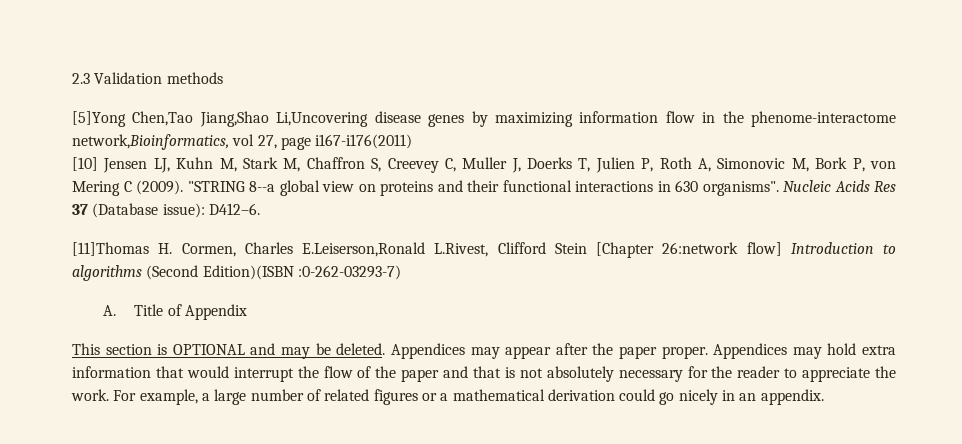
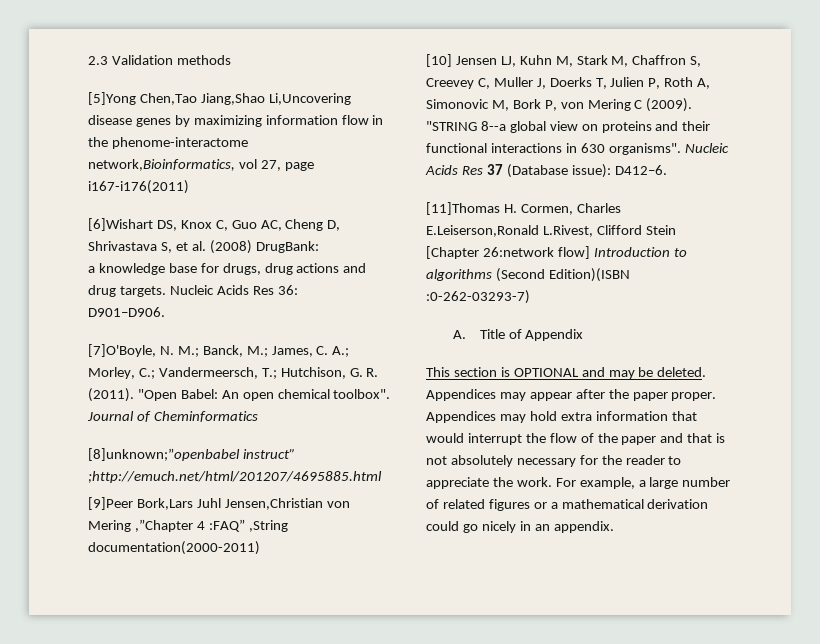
+ [6]Wishart DS, Knox C, Guo AC, Cheng D, Shrivastava S, et al. (2008) DrugBank:
+ a knowledge base for drugs, drug actions and drug targets. Nucleic Acids Res 36:
+ D901–D906.
+ [7]O'Boyle, N. M.; Banck, M.; James, C. A.; Morley, C.; Vandermeersch, T.; Hutchison, G. R. (2011). "Open Babel: An open chemical toolbox". Journal of Cheminformatics
+ [8]unknown;”openbabel instruct” ;http://emuch.net/html/201207/4695885.html
+ [9]Peer Bork,Lars Juhl Jensen,Christian von Mering ,”Chapter 4 :FAQ” ,String documentation(2000-2011)

